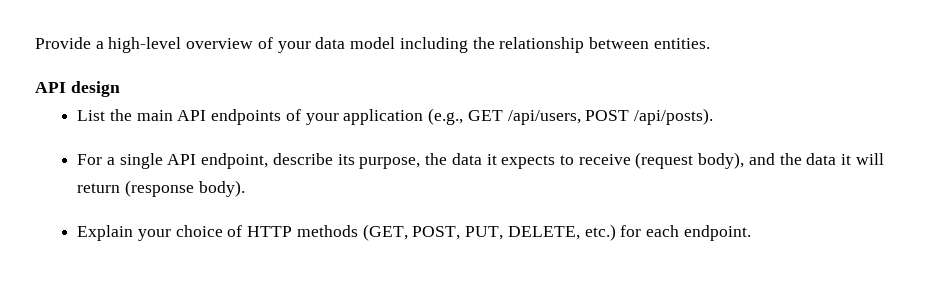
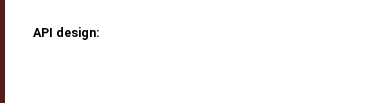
- Provide a high-level overview of your data model including the relationship between entities.
- API design
- List the main API endpoints of your application (e.g., GET /api/users, POST /api/posts).
- For a single API endpoint, describe its purpose, the data it expects to receive (request body), and the data it will return (response body).
- Explain your choice of HTTP methods (GET, POST, PUT, DELETE, etc.) for each endpoint.
+ API design:

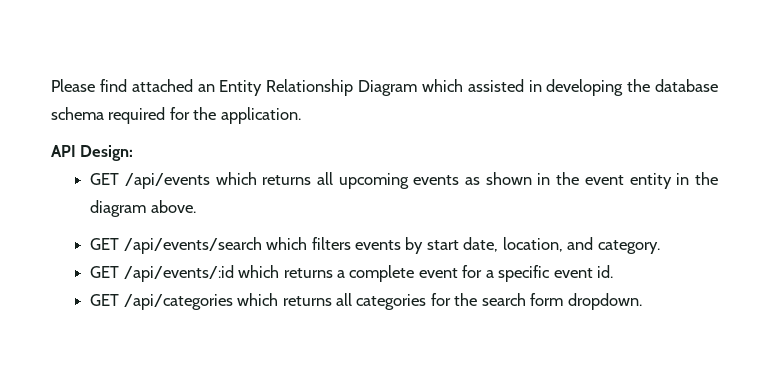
- API design:
+ Please find attached an Entity Relationship Diagram which assisted in developing the database schema required for the application.
+ API Design:
+ GET /api/events which returns all upcoming events as shown in the event entity in the diagram above.
+ GET /api/events/search which filters events by start date, location, and category.
+ GET /api/events/:id which returns a complete event for a specific event id.
+ GET /api/categories which returns all categories for the search form dropdown.

